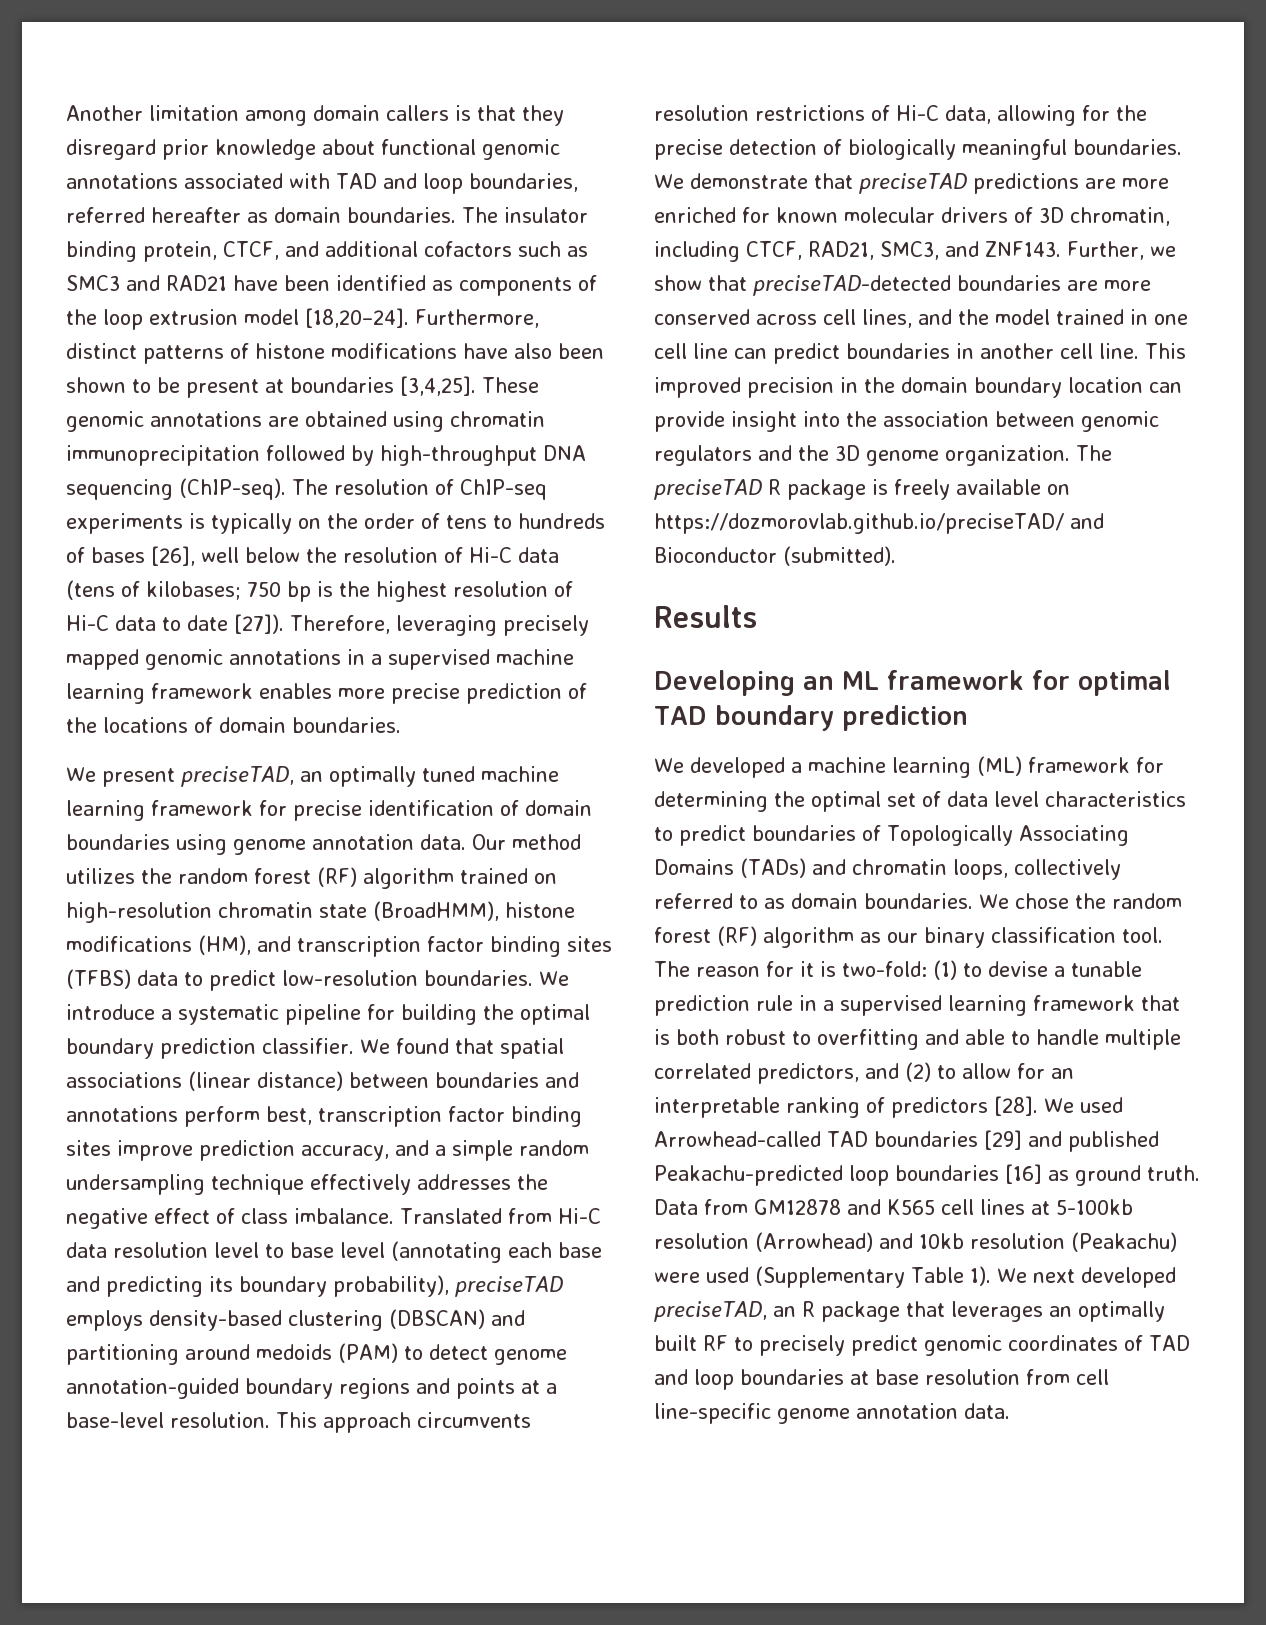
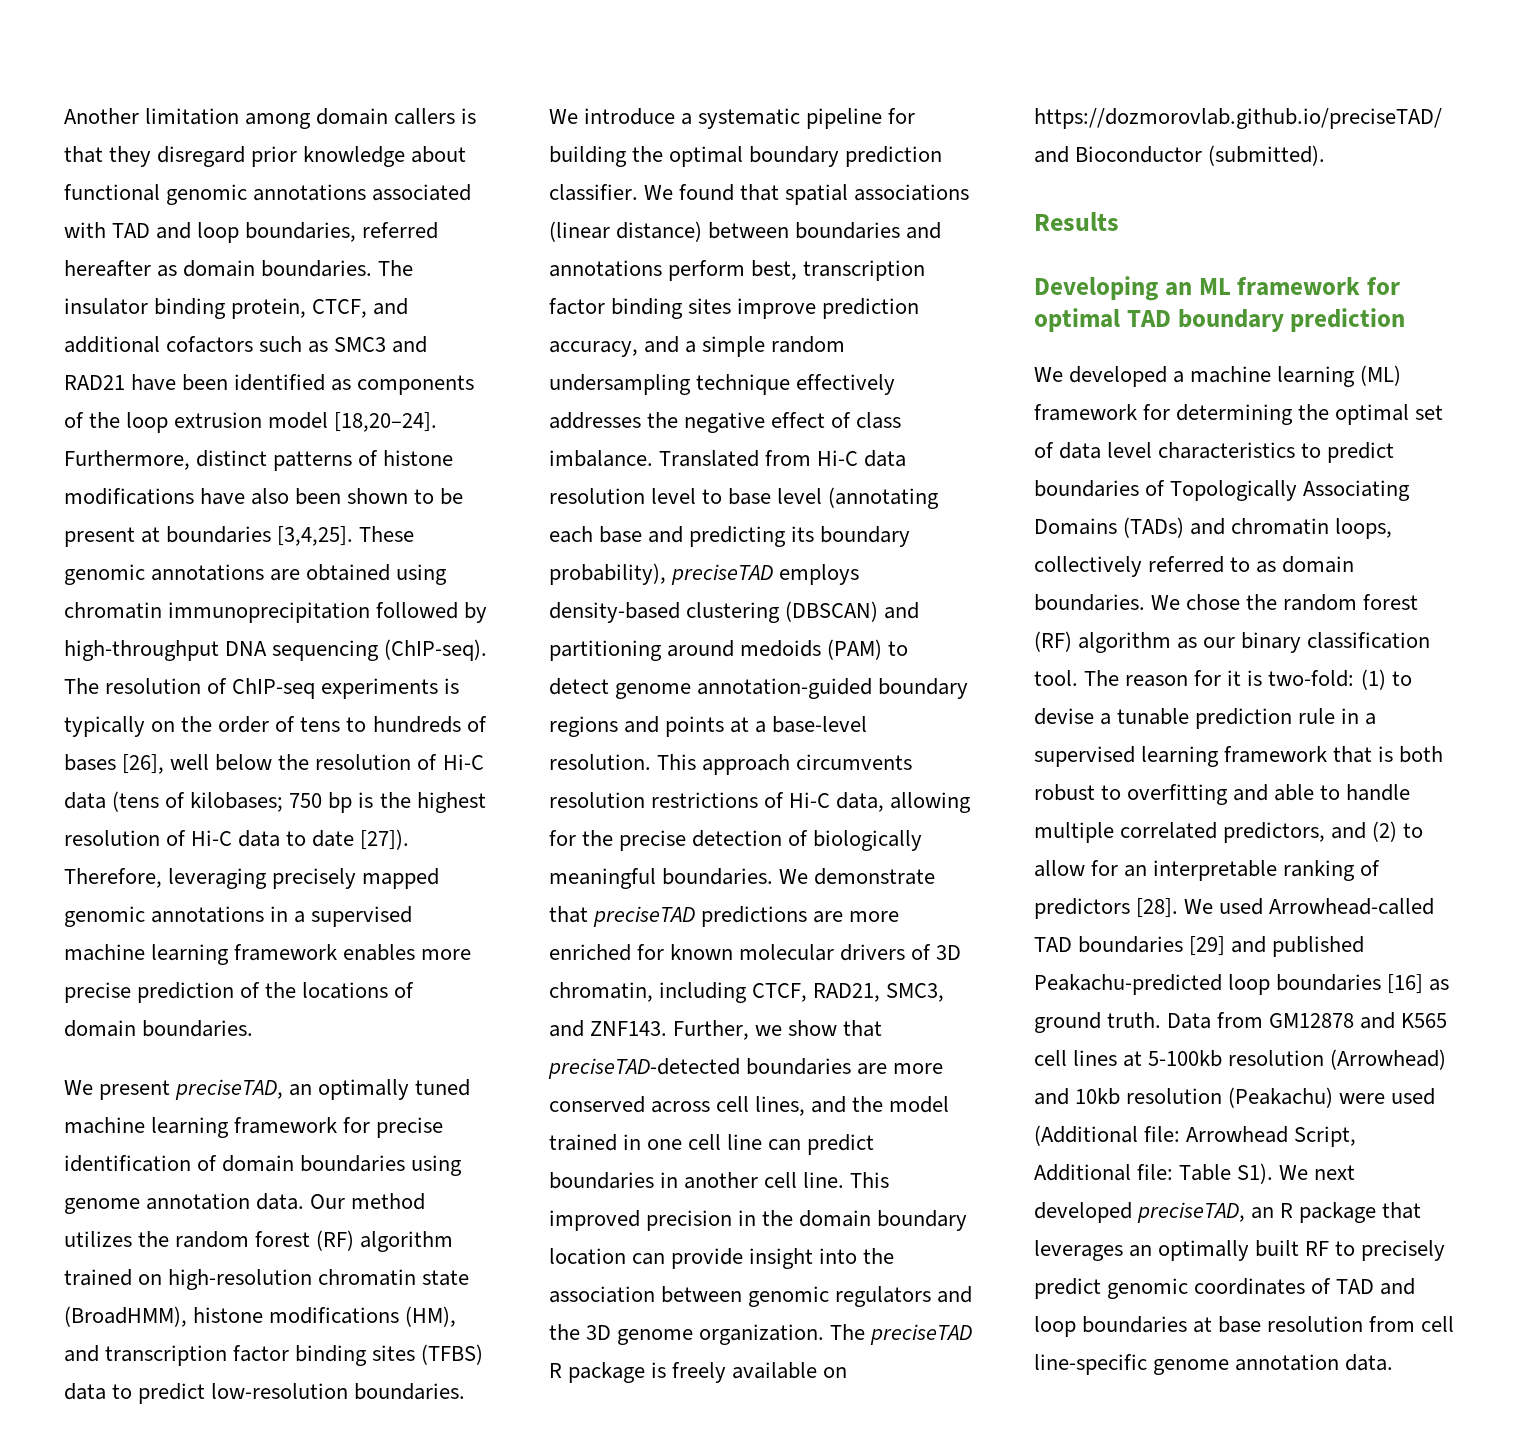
- Data from GM12878 and K565 cell lines at 5-100kb resolution (Arrowhead) and 10kb resolution (Peakachu) were used (Supplementary Table 1). We next developed preciseTAD, an R package that leverages an optimally built RF to precisely predict genomic coordinates of TAD and loop boundaries at base resolution from cell line-specific genome annotation data.
+ Data from GM12878 and K565 cell lines at 5-100kb resolution (Arrowhead) and 10kb resolution (Peakachu) were used (Additional file: Arrowhead Script, Additional file: Table S1). We next developed preciseTAD, an R package that leverages an optimally built RF to precisely predict genomic coordinates of TAD and loop boundaries at base resolution from cell line-specific genome annotation data.

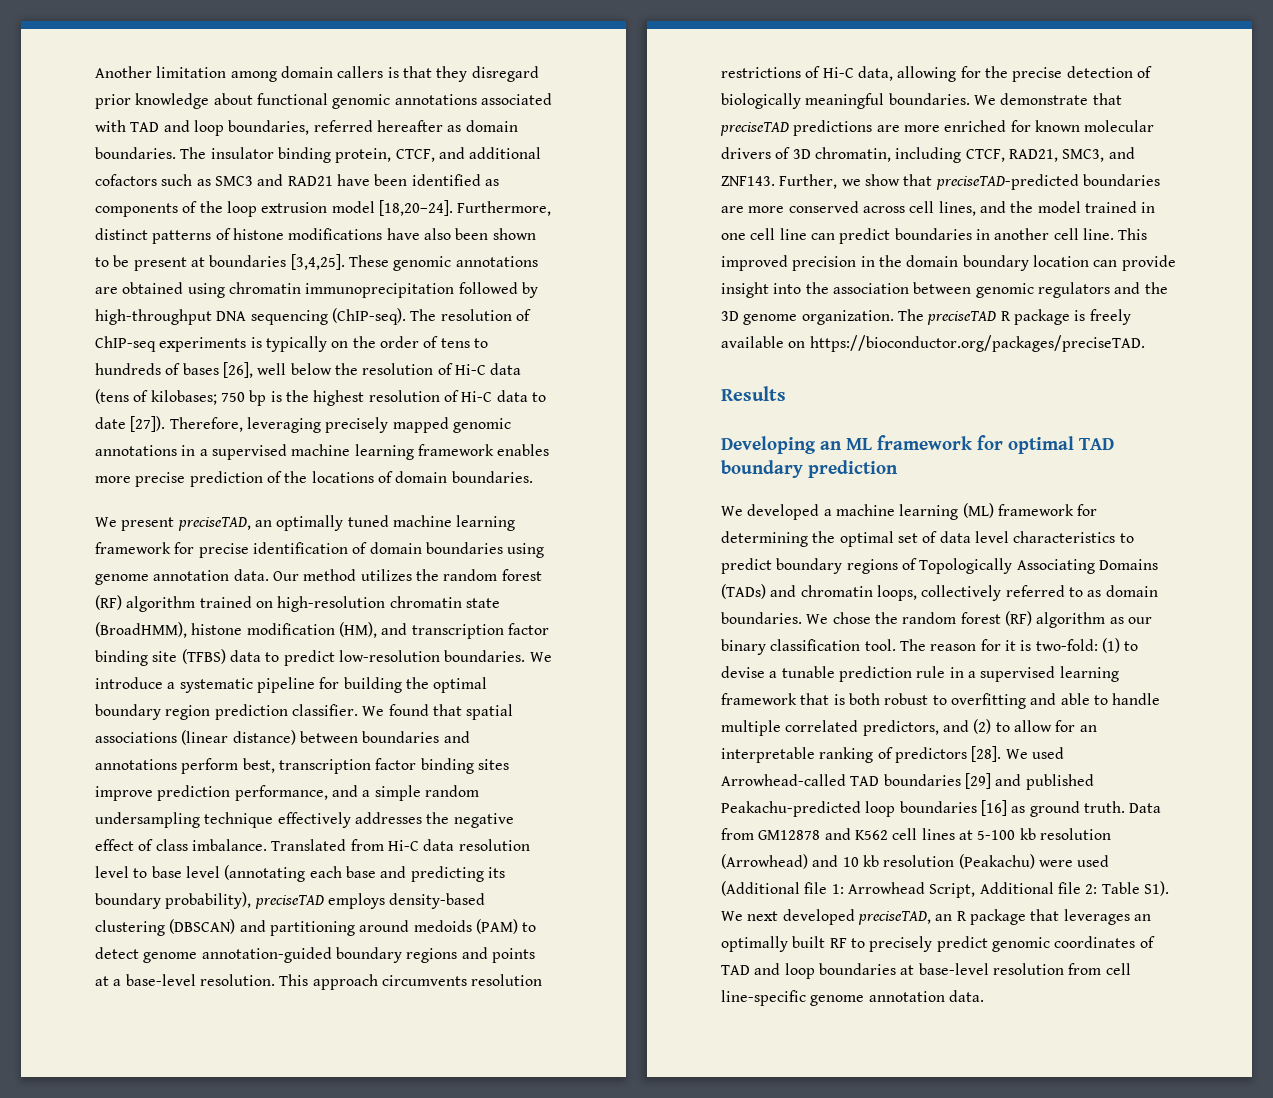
- Our method utilizes the random forest (RF) algorithm trained on high-resolution chromatin state (BroadHMM), histone modifications (HM), and transcription factor binding sites (TFBS) data to predict low-resolution boundaries.
+ Our method utilizes the random forest (RF) algorithm trained on high-resolution chromatin state (BroadHMM), histone modification (HM), and transcription factor binding site (TFBS) data to predict low-resolution boundaries.
- We introduce a systematic pipeline for building the optimal boundary prediction classifier.
+ We introduce a systematic pipeline for building the optimal boundary region prediction classifier.
- We found that spatial associations (linear distance) between boundaries and annotations perform best, transcription factor binding sites improve prediction accuracy, and a simple random undersampling technique effectively addresses the negative effect of class imbalance.
+ We found that spatial associations (linear distance) between boundaries and annotations perform best, transcription factor binding sites improve prediction performance, and a simple random undersampling technique effectively addresses the negative effect of class imbalance.
- Further, we show that preciseTAD-detected boundaries are more conserved across cell lines, and the model trained in one cell line can predict boundaries in another cell line.
+ Further, we show that preciseTAD-predicted boundaries are more conserved across cell lines, and the model trained in one cell line can predict boundaries in another cell line.
- The preciseTAD R package is freely available on https://dozmorovlab.github.io/preciseTAD/ and Bioconductor (submitted).
+ The preciseTAD R package is freely available on https://bioconductor.org/packages/preciseTAD.
- We developed a machine learning (ML) framework for determining the optimal set of data level characteristics to predict boundaries of Topologically Associating Domains (TADs) and chromatin loops, collectively referred to as domain boundaries.
+ We developed a machine learning (ML) framework for determining the optimal set of data level characteristics to predict boundary regions of Topologically Associating Domains (TADs) and chromatin loops, collectively referred to as domain boundaries.
- Data from GM12878 and K565 cell lines at 5-100kb resolution (Arrowhead) and 10kb resolution (Peakachu) were used (Additional file: Arrowhead Script, Additional file: Table S1). We next developed preciseTAD, an R package that leverages an optimally built RF to precisely predict genomic coordinates of TAD and loop boundaries at base resolution from cell line-specific genome annotation data.
+ Data from GM12878 and K562 cell lines at 5-100 kb resolution (Arrowhead) and 10 kb resolution (Peakachu) were used (Additional file 1: Arrowhead Script, Additional file 2: Table S1). We next developed preciseTAD, an R package that leverages an optimally built RF to precisely predict genomic coordinates of TAD and loop boundaries at base-level resolution from cell line-specific genome annotation data.

